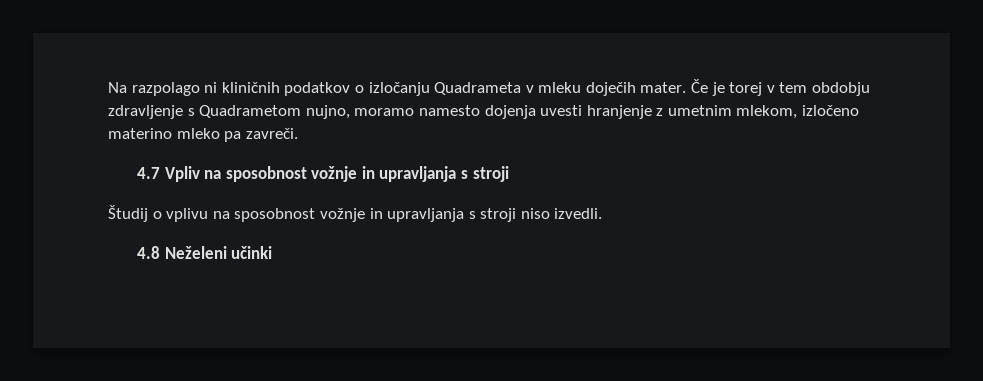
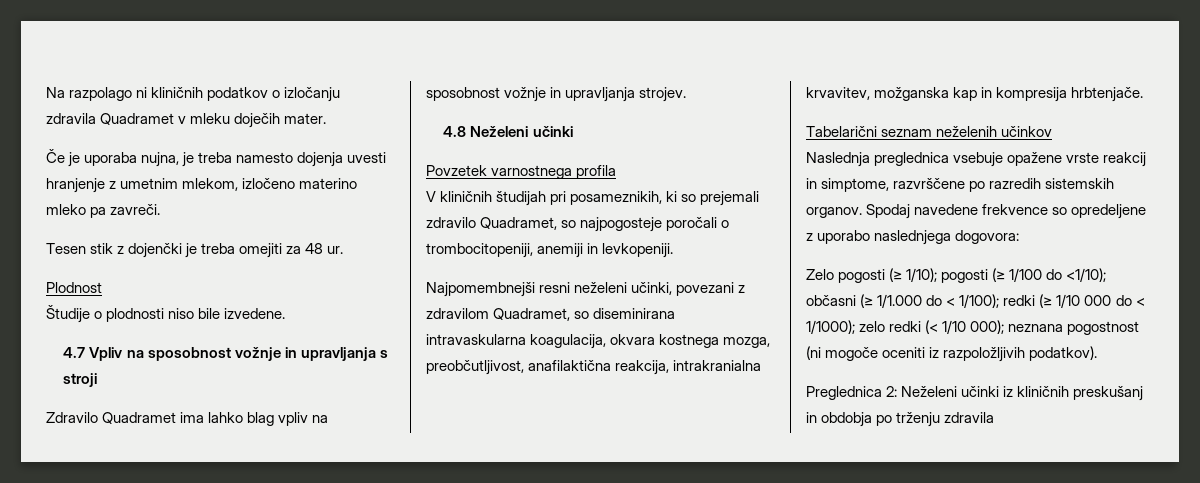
- Na razpolago ni kliničnih podatkov o izločanju Quadrameta v mleku doječih mater. Če je torej v tem obdobju zdravljenje s Quadrametom nujno, moramo namesto dojenja uvesti hranjenje z umetnim mlekom, izločeno materino mleko pa zavreči.
+ Na razpolago ni kliničnih podatkov o izločanju zdravila Quadramet v mleku doječih mater.
+ Če je uporaba nujna, je treba namesto dojenja uvesti hranjenje z umetnim mlekom, izločeno materino mleko pa zavreči.
+ Tesen stik z dojenčki je treba omejiti za 48 ur.
+ Plodnost
+ Študije o plodnosti niso bile izvedene.
- Študij o vplivu na sposobnost vožnje in upravljanja s stroji niso izvedli.
+ Zdravilo Quadramet ima lahko blag vpliv na sposobnost vožnje in upravljanja strojev.
+ Povzetek varnostnega profila
+ V kliničnih študijah pri posameznikih, ki so prejemali zdravilo Quadramet, so najpogosteje poročali o trombocitopeniji, anemiji in levkopeniji.
+ Najpomembnejši resni neželeni učinki, povezani z zdravilom Quadramet, so diseminirana intravaskularna koagulacija, okvara kostnega mozga, preobčutljivost, anafilaktična reakcija, intrakranialna krvavitev, možganska kap in kompresija hrbtenjače.
+ Tabelarični seznam neželenih učinkov
+ Naslednja preglednica vsebuje opažene vrste reakcij in simptome, razvrščene po razredih sistemskih organov. Spodaj navedene frekvence so opredeljene z uporabo naslednjega dogovora:
+ Zelo pogosti (≥ 1/10); pogosti (≥ 1/100 do <1/10); občasni (≥ 1/1.000 do < 1/100); redki (≥ 1/10 000 do < 1/1000); zelo redki (< 1/10 000); neznana pogostnost (ni mogoče oceniti iz razpoložljivih podatkov).
+ Preglednica 2: Neželeni učinki iz kliničnih preskušanj in obdobja po trženju zdravila

